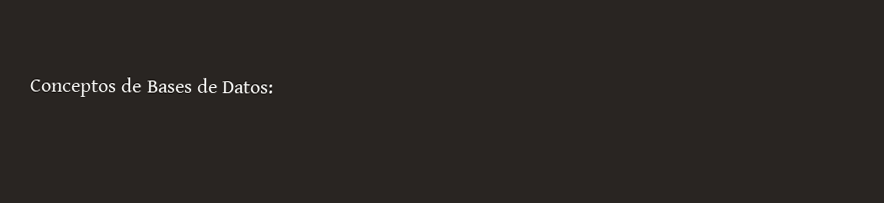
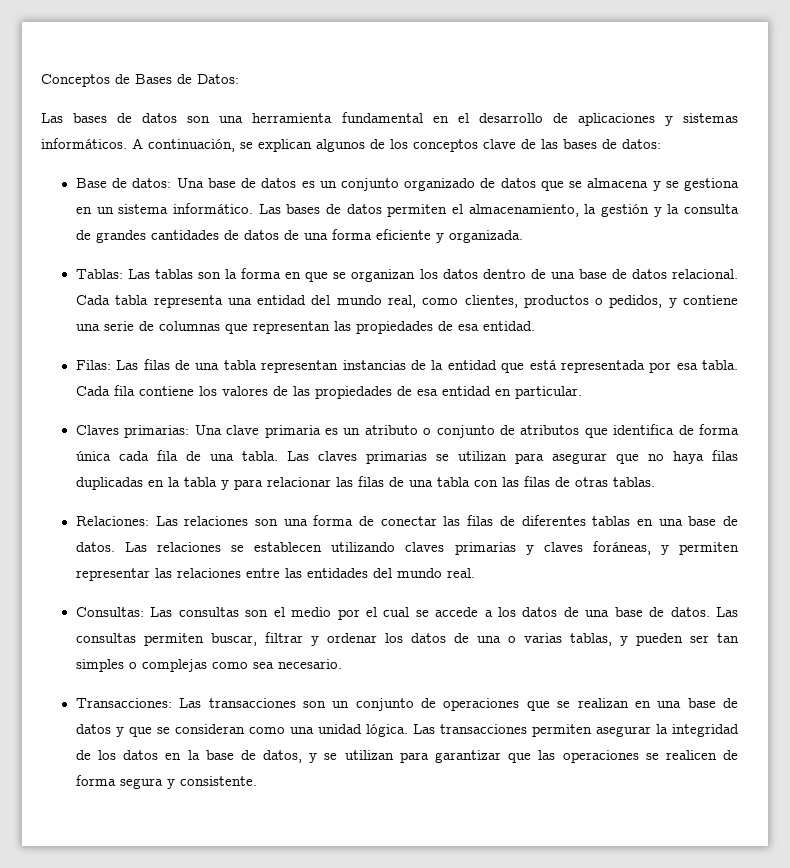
+ Las bases de datos son una herramienta fundamental en el desarrollo de aplicaciones y sistemas informáticos. A continuación, se explican algunos de los conceptos clave de las bases de datos:
+ Base de datos: Una base de datos es un conjunto organizado de datos que se almacena y se gestiona en un sistema informático. Las bases de datos permiten el almacenamiento, la gestión y la consulta de grandes cantidades de datos de una forma eficiente y organizada.
+ Tablas: Las tablas son la forma en que se organizan los datos dentro de una base de datos relacional. Cada tabla representa una entidad del mundo real, como clientes, productos o pedidos, y contiene una serie de columnas que representan las propiedades de esa entidad.
+ Filas: Las filas de una tabla representan instancias de la entidad que está representada por esa tabla. Cada fila contiene los valores de las propiedades de esa entidad en particular.
+ Claves primarias: Una clave primaria es un atributo o conjunto de atributos que identifica de forma única cada fila de una tabla. Las claves primarias se utilizan para asegurar que no haya filas duplicadas en la tabla y para relacionar las filas de una tabla con las filas de otras tablas.
+ Relaciones: Las relaciones son una forma de conectar las filas de diferentes tablas en una base de datos. Las relaciones se establecen utilizando claves primarias y claves foráneas, y permiten representar las relaciones entre las entidades del mundo real.
+ Consultas: Las consultas son el medio por el cual se accede a los datos de una base de datos. Las consultas permiten buscar, filtrar y ordenar los datos de una o varias tablas, y pueden ser tan simples o complejas como sea necesario.
+ Transacciones: Las transacciones son un conjunto de operaciones que se realizan en una base de datos y que se consideran como una unidad lógica. Las transacciones permiten asegurar la integridad de los datos en la base de datos, y se utilizan para garantizar que las operaciones se realicen de forma segura y consistente.

